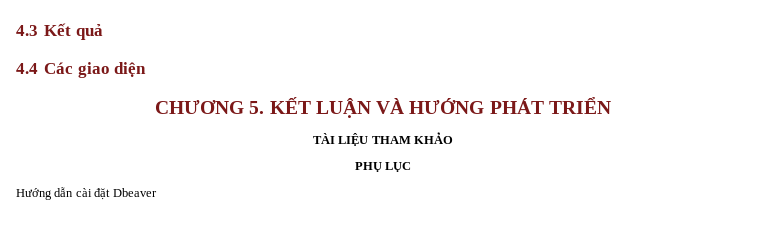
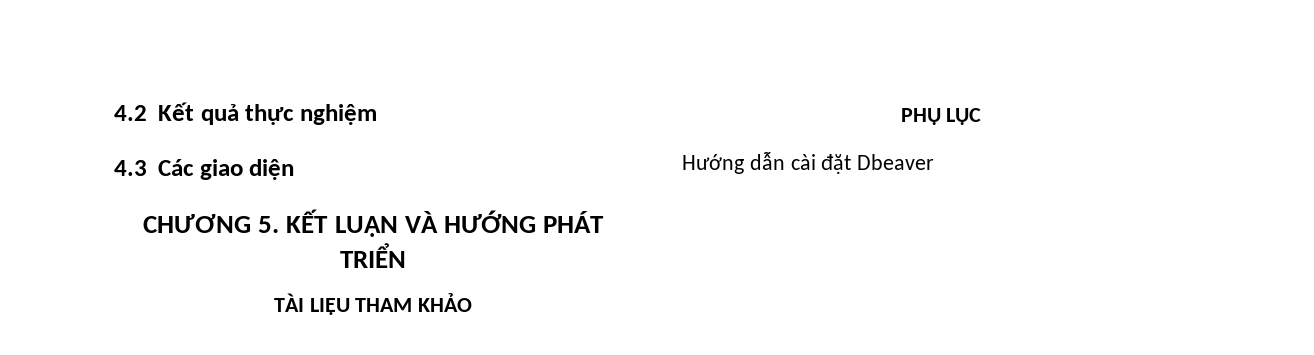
- 4.3 Kết quả
- 4.4 Các giao diện
+ 4.2 Kết quả thực nghiệm
+ 4.3 Các giao diện

